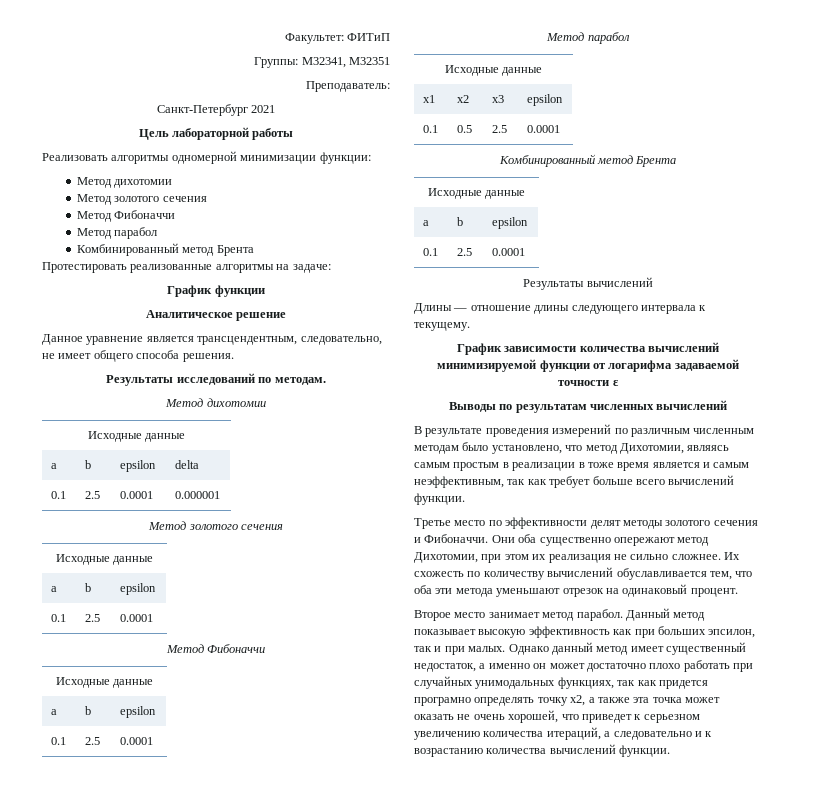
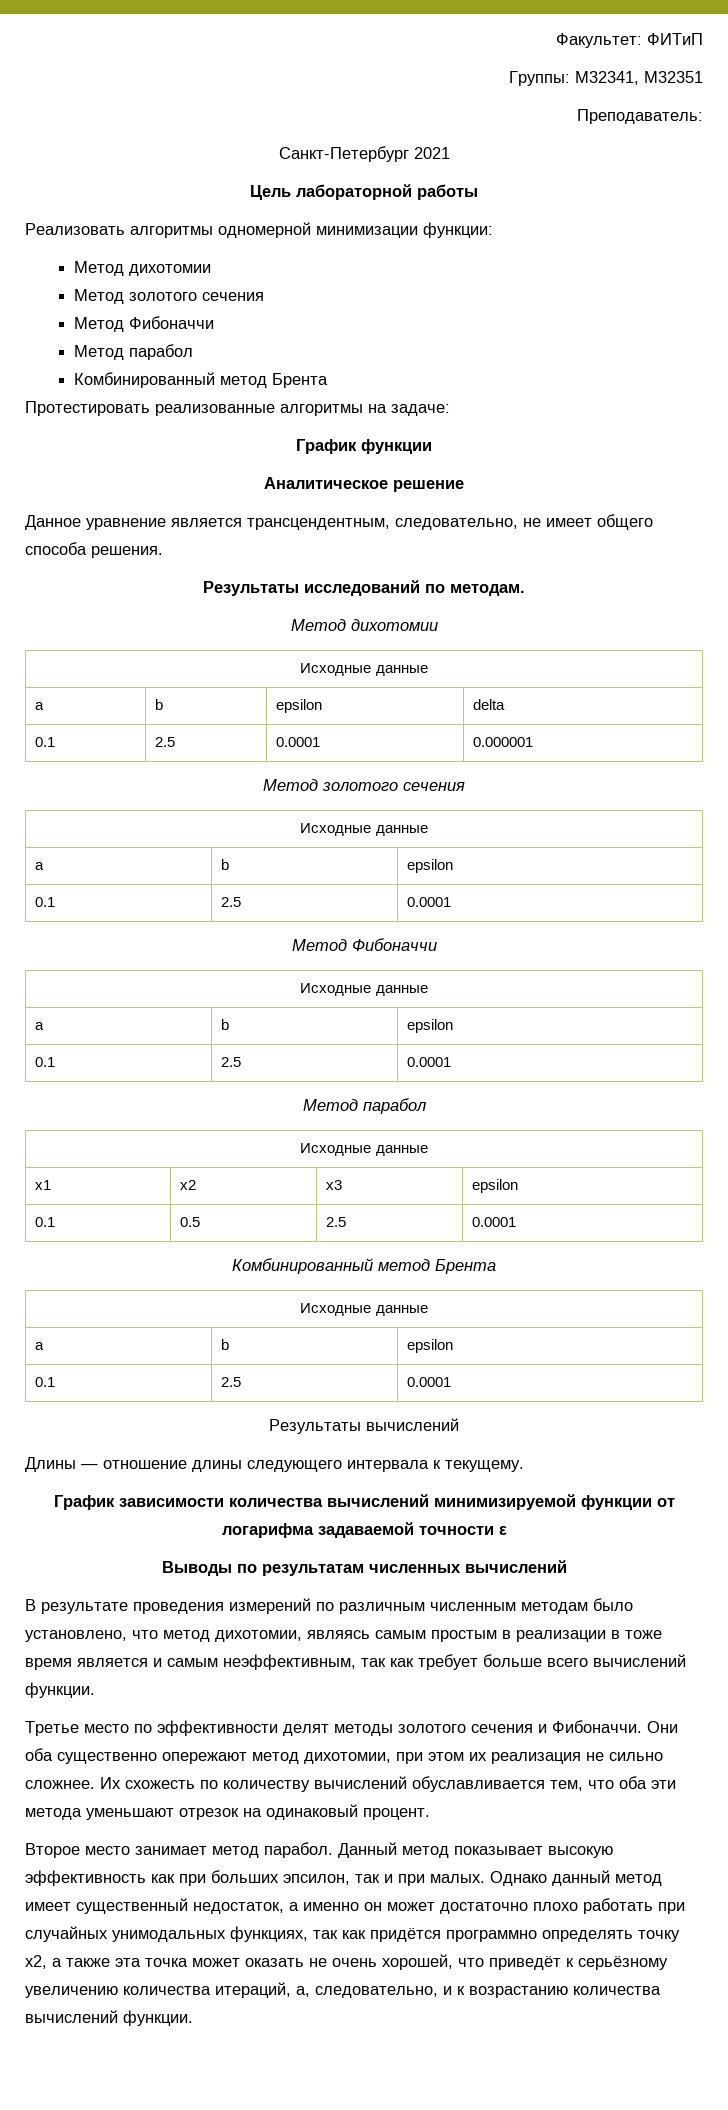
- В результате проведения измерений по различным численным методам было установлено, что метод Дихотомии, являясь самым простым в реализации в тоже время является и самым неэффективным, так как требует больше всего вычислений функции.
+ В результате проведения измерений по различным численным методам было установлено, что метод дихотомии, являясь самым простым в реализации в тоже время является и самым неэффективным, так как требует больше всего вычислений функции.
- Они оба существенно опережают метод Дихотомии, при этом их реализация не сильно сложнее.
+ Они оба существенно опережают метод дихотомии, при этом их реализация не сильно сложнее.
- Однако данный метод имеет существенный недостаток, а именно он может достаточно плохо работать при случайных унимодальных функциях, так как придется програмно определять точку х2, а также эта точка может оказать не очень хорошей, что приведет к серьезном увеличению количества итераций, а следовательно и к возрастанию количества вычислений функции.
+ Однако данный метод имеет существенный недостаток, а именно он может достаточно плохо работать при случайных унимодальных функциях, так как придётся программно определять точку х2, а также эта точка может оказать не очень хорошей, что приведёт к серьёзному увеличению количества итераций, а, следовательно, и к возрастанию количества вычислений функции.

